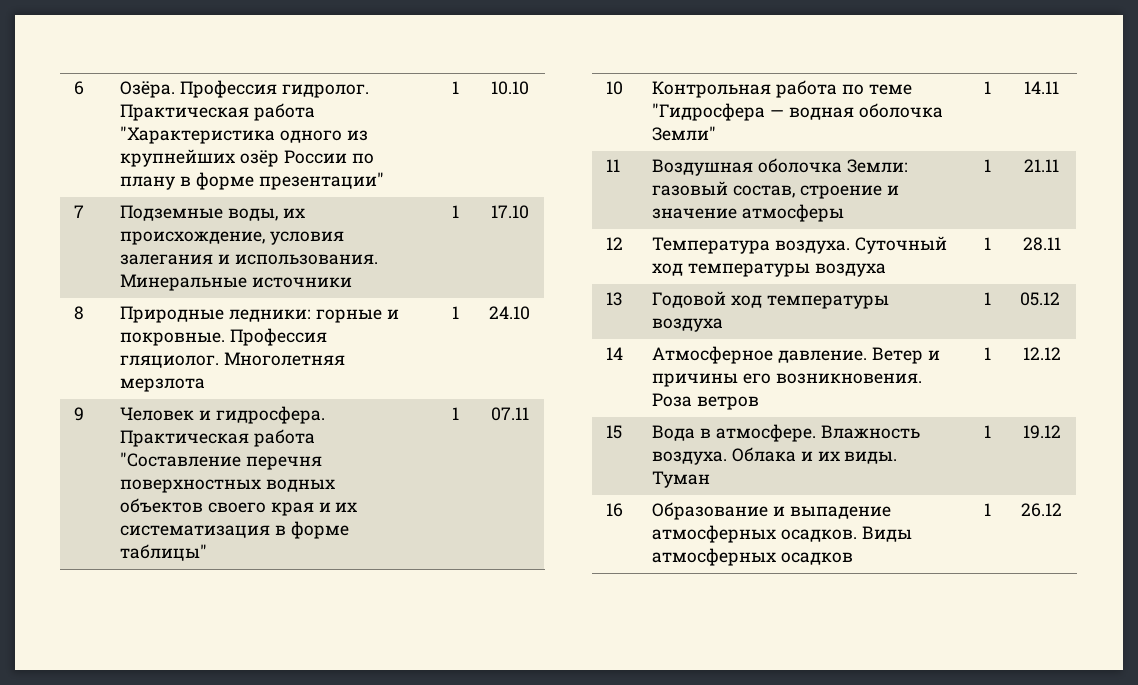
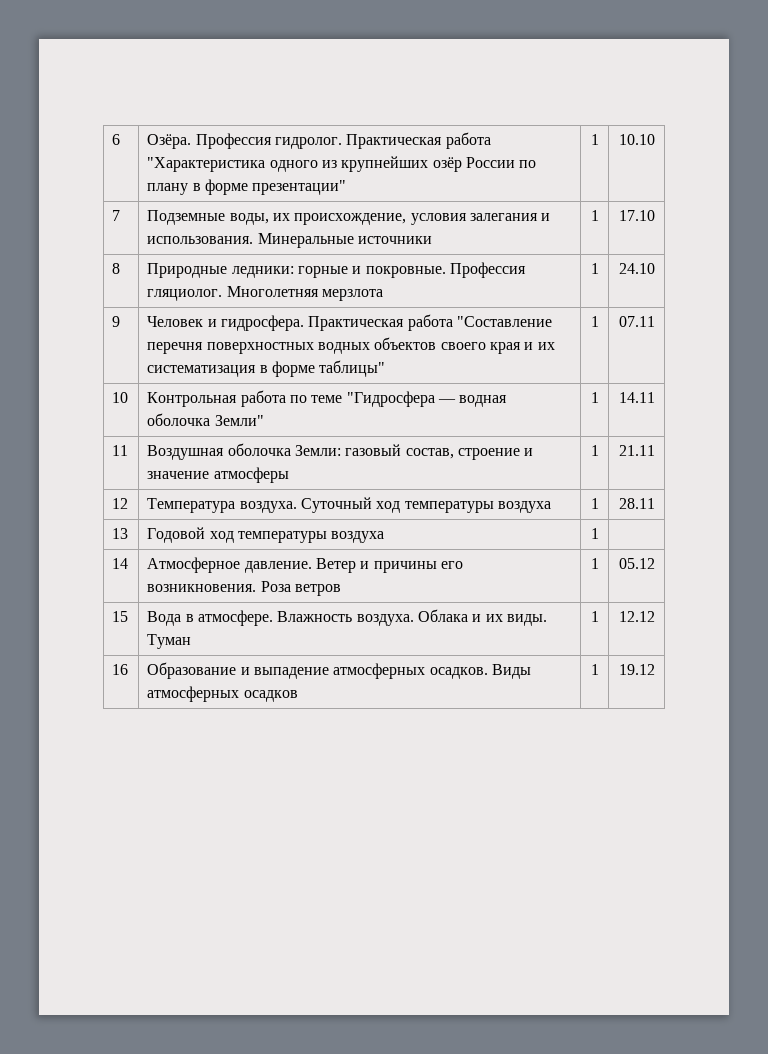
- 13 | Годовой ход температуры воздуха | 1 | 05.12
+ 13 | Годовой ход температуры воздуха | 1 |
- 14 | Атмосферное давление. Ветер и причины его возникновения. Роза ветров | 1 | 12.12
+ 14 | Атмосферное давление. Ветер и причины его возникновения. Роза ветров | 1 | 05.12
- 15 | Вода в атмосфере. Влажность воздуха. Облака и их виды. Туман | 1 | 19.12
+ 15 | Вода в атмосфере. Влажность воздуха. Облака и их виды. Туман | 1 | 12.12
- 16 | Образование и выпадение атмосферных осадков. Виды атмосферных осадков | 1 | 26.12
+ 16 | Образование и выпадение атмосферных осадков. Виды атмосферных осадков | 1 | 19.12

